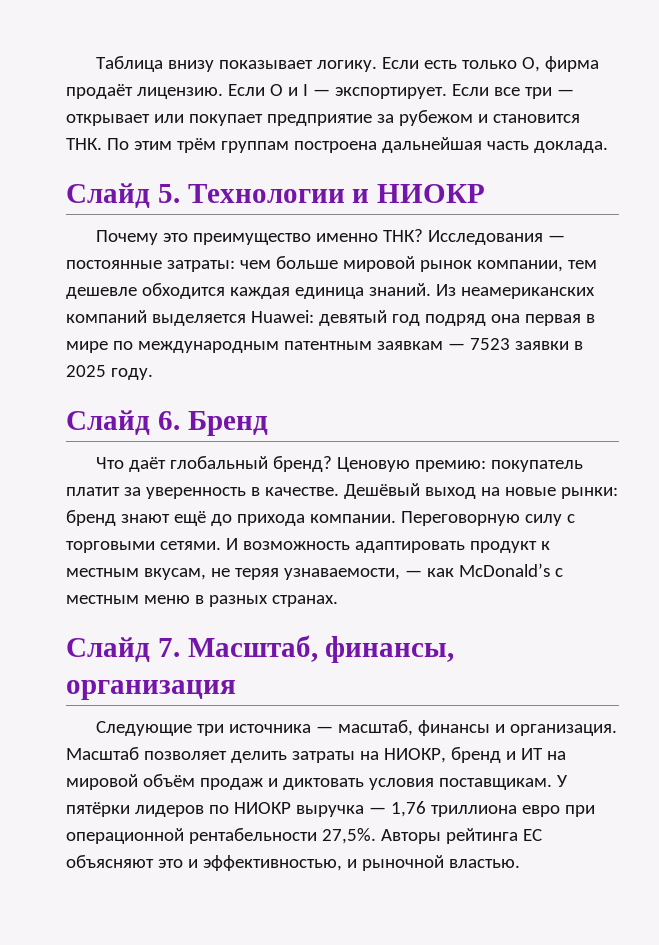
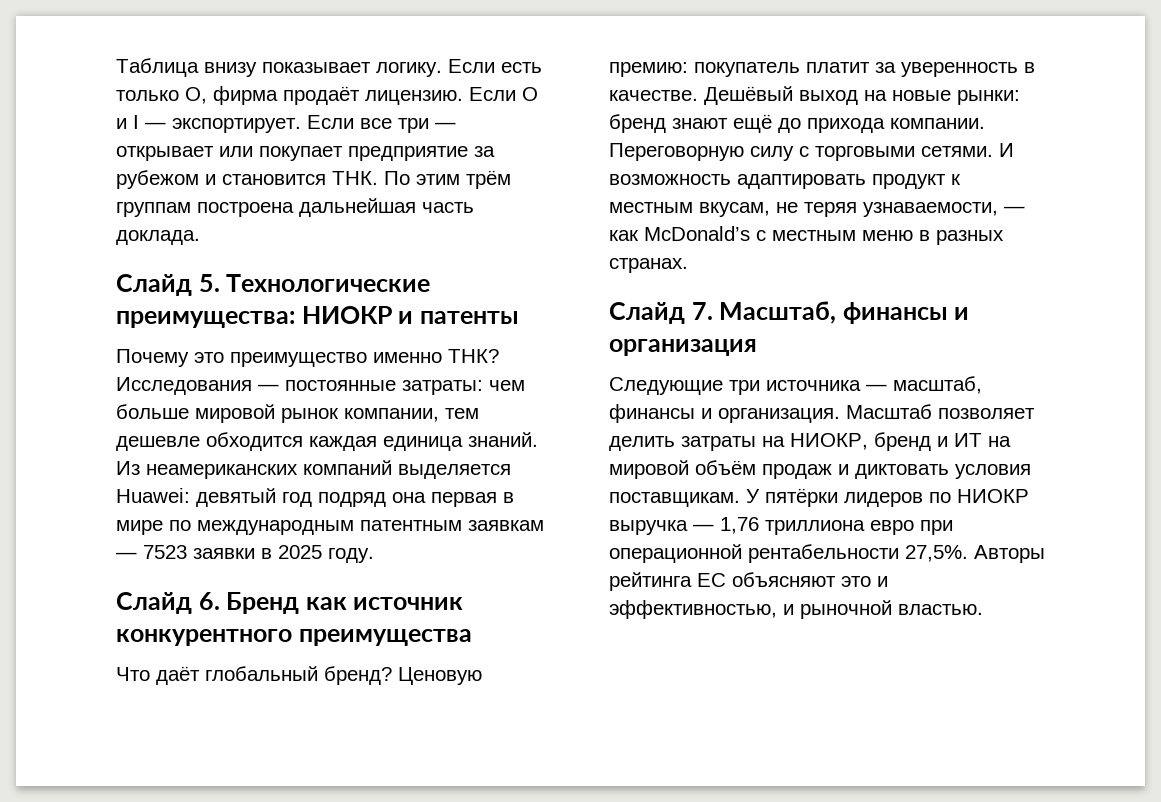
- Слайд 5. Технологии и НИОКР
+ Слайд 5. Технологические преимущества: НИОКР и патенты
- Слайд 6. Бренд
+ Слайд 6. Бренд как источник конкурентного преимущества
- Слайд 7. Масштаб, финансы, организация
+ Слайд 7. Масштаб, финансы и организация

